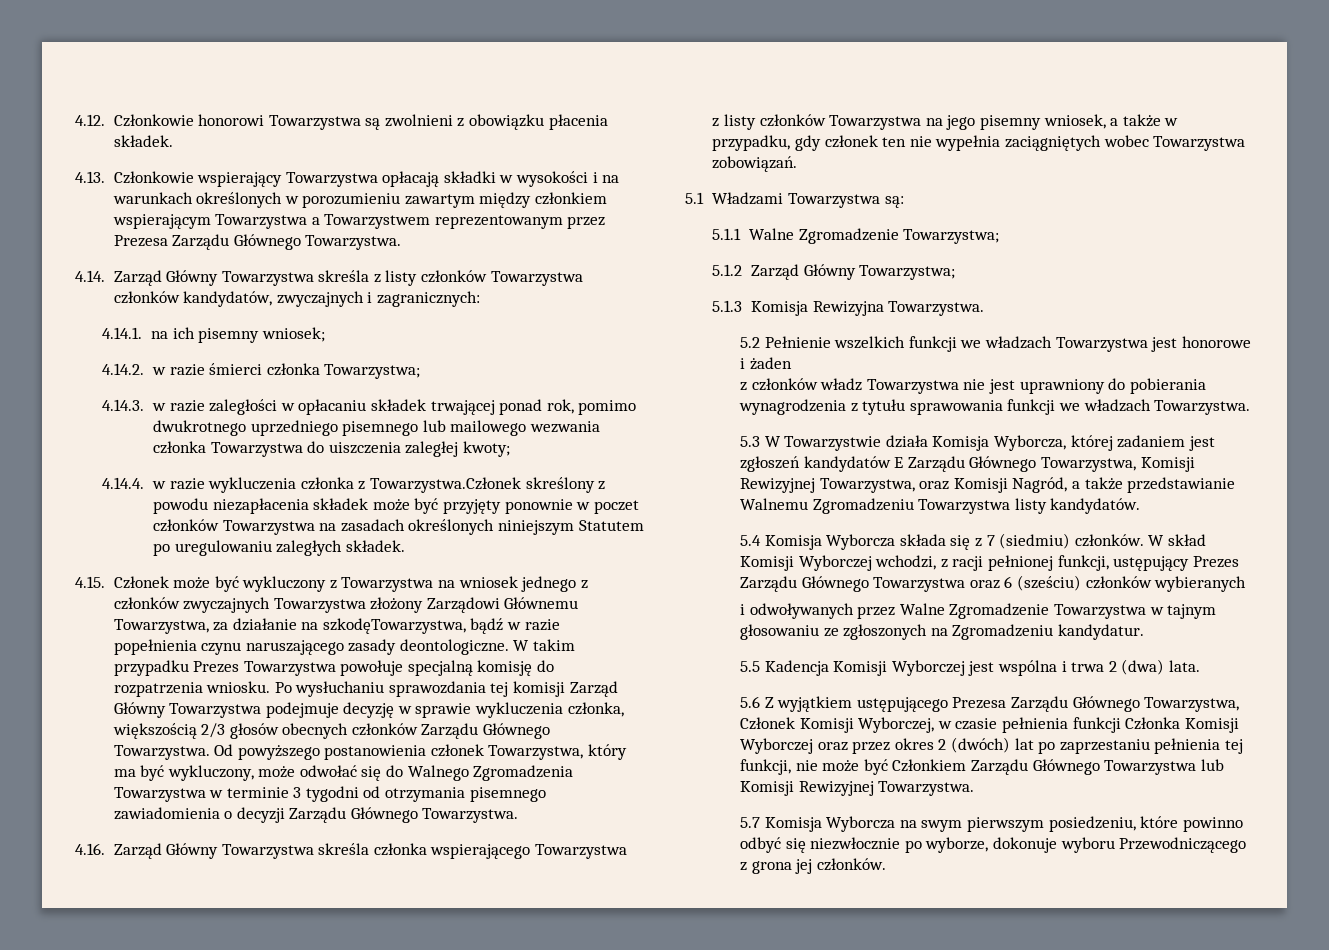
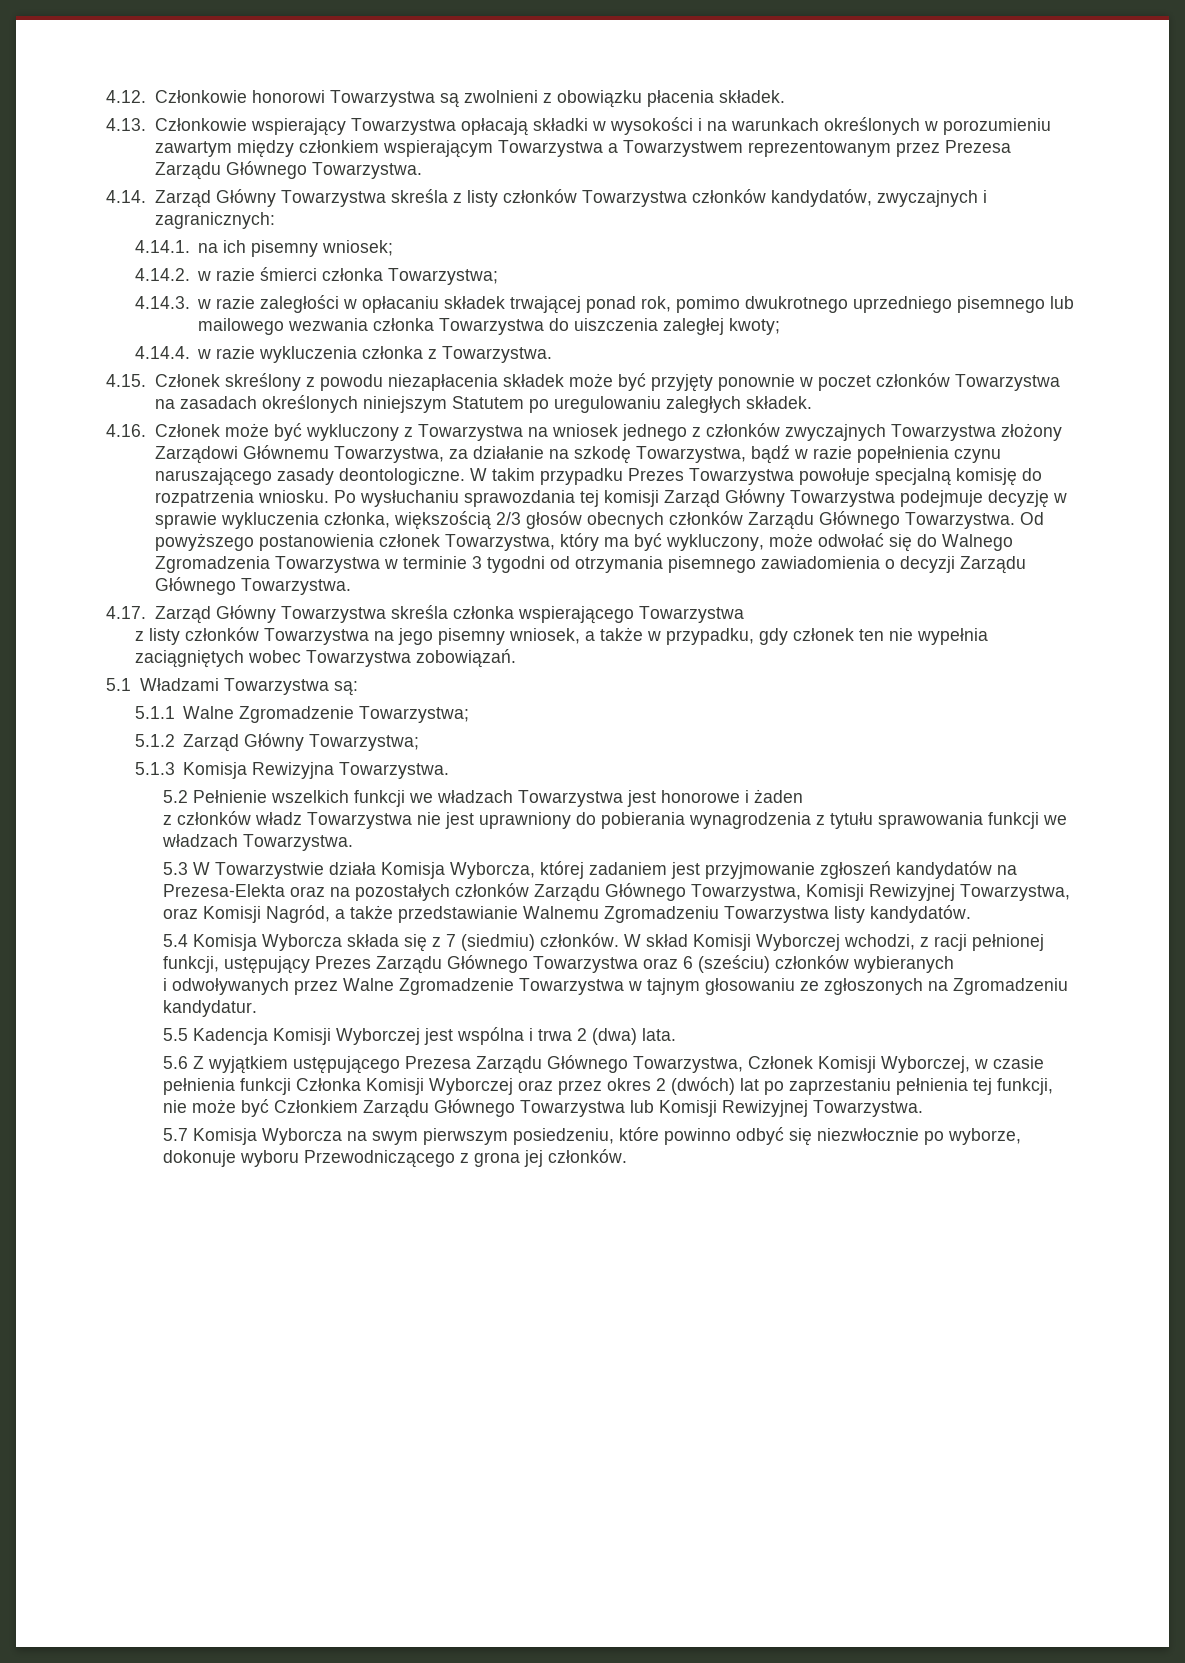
- 4.14.4. w razie wykluczenia członka z Towarzystwa.Członek skreślony z powodu niezapłacenia składek może być przyjęty ponownie w poczet członków Towarzystwa na zasadach określonych niniejszym Statutem po uregulowaniu zaległych składek.
+ 4.14.4. w razie wykluczenia członka z Towarzystwa.
+ 4.15. Członek skreślony z powodu niezapłacenia składek może być przyjęty ponownie w poczet członków Towarzystwa na zasadach określonych niniejszym Statutem po uregulowaniu zaległych składek.
- 4.15. Członek może być wykluczony z Towarzystwa na wniosek jednego z członków zwyczajnych Towarzystwa złożony Zarządowi Głównemu Towarzystwa, za działanie na szkodęTowarzystwa, bądź w razie popełnienia czynu naruszającego zasady deontologiczne.
+ 4.16. Członek może być wykluczony z Towarzystwa na wniosek jednego z członków zwyczajnych Towarzystwa złożony Zarządowi Głównemu Towarzystwa, za działanie na szkodę Towarzystwa, bądź w razie popełnienia czynu naruszającego zasady deontologiczne.
- 4.16. Zarząd Główny Towarzystwa skreśla członka wspierającego Towarzystwa
+ 4.17. Zarząd Główny Towarzystwa skreśla członka wspierającego Towarzystwa
- 5.3 W Towarzystwie działa Komisja Wyborcza, której zadaniem jest zgłoszeń kandydatów E Zarządu Głównego Towarzystwa, Komisji Rewizyjnej Towarzystwa, oraz Komisji Nagród, a także przedstawianie Walnemu Zgromadzeniu Towarzystwa listy kandydatów.
+ 5.3 W Towarzystwie działa Komisja Wyborcza, której zadaniem jest przyjmowanie zgłoszeń kandydatów na Prezesa-Elekta oraz na pozostałych członków Zarządu Głównego Towarzystwa, Komisji Rewizyjnej Towarzystwa, oraz Komisji Nagród, a także przedstawianie Walnemu Zgromadzeniu Towarzystwa listy kandydatów.

